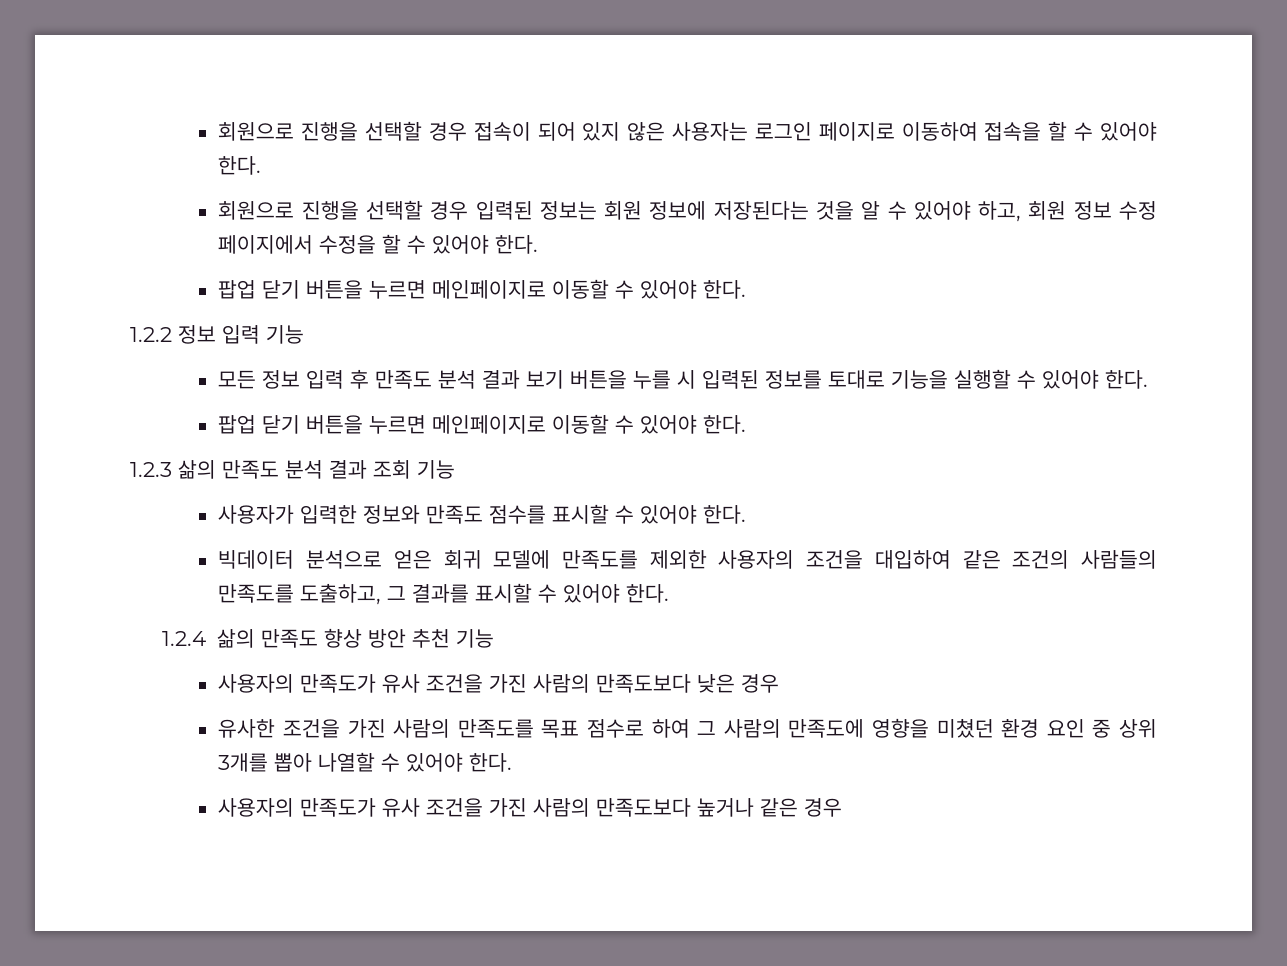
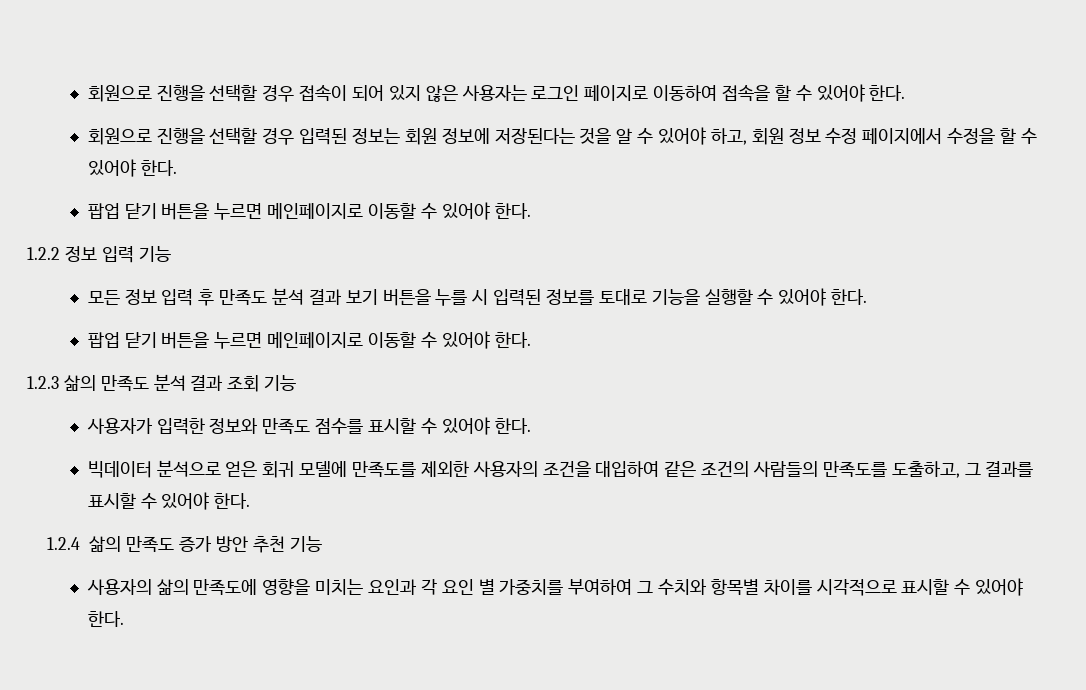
- 1.2.4 삶의 만족도 향상 방안 추천 기능
+ 1.2.4 삶의 만족도 증가 방안 추천 기능
- 사용자의 만족도가 유사 조건을 가진 사람의 만족도보다 낮은 경우
- 유사한 조건을 가진 사람의 만족도를 목표 점수로 하여 그 사람의 만족도에 영향을 미쳤던 환경 요인 중 상위 3개를 뽑아 나열할 수 있어야 한다.
- 사용자의 만족도가 유사 조건을 가진 사람의 만족도보다 높거나 같은 경우
+ 사용자의 삶의 만족도에 영향을 미치는 요인과 각 요인 별 가중치를 부여하여 그 수치와 항목별 차이를 시각적으로 표시할 수 있어야 한다.

